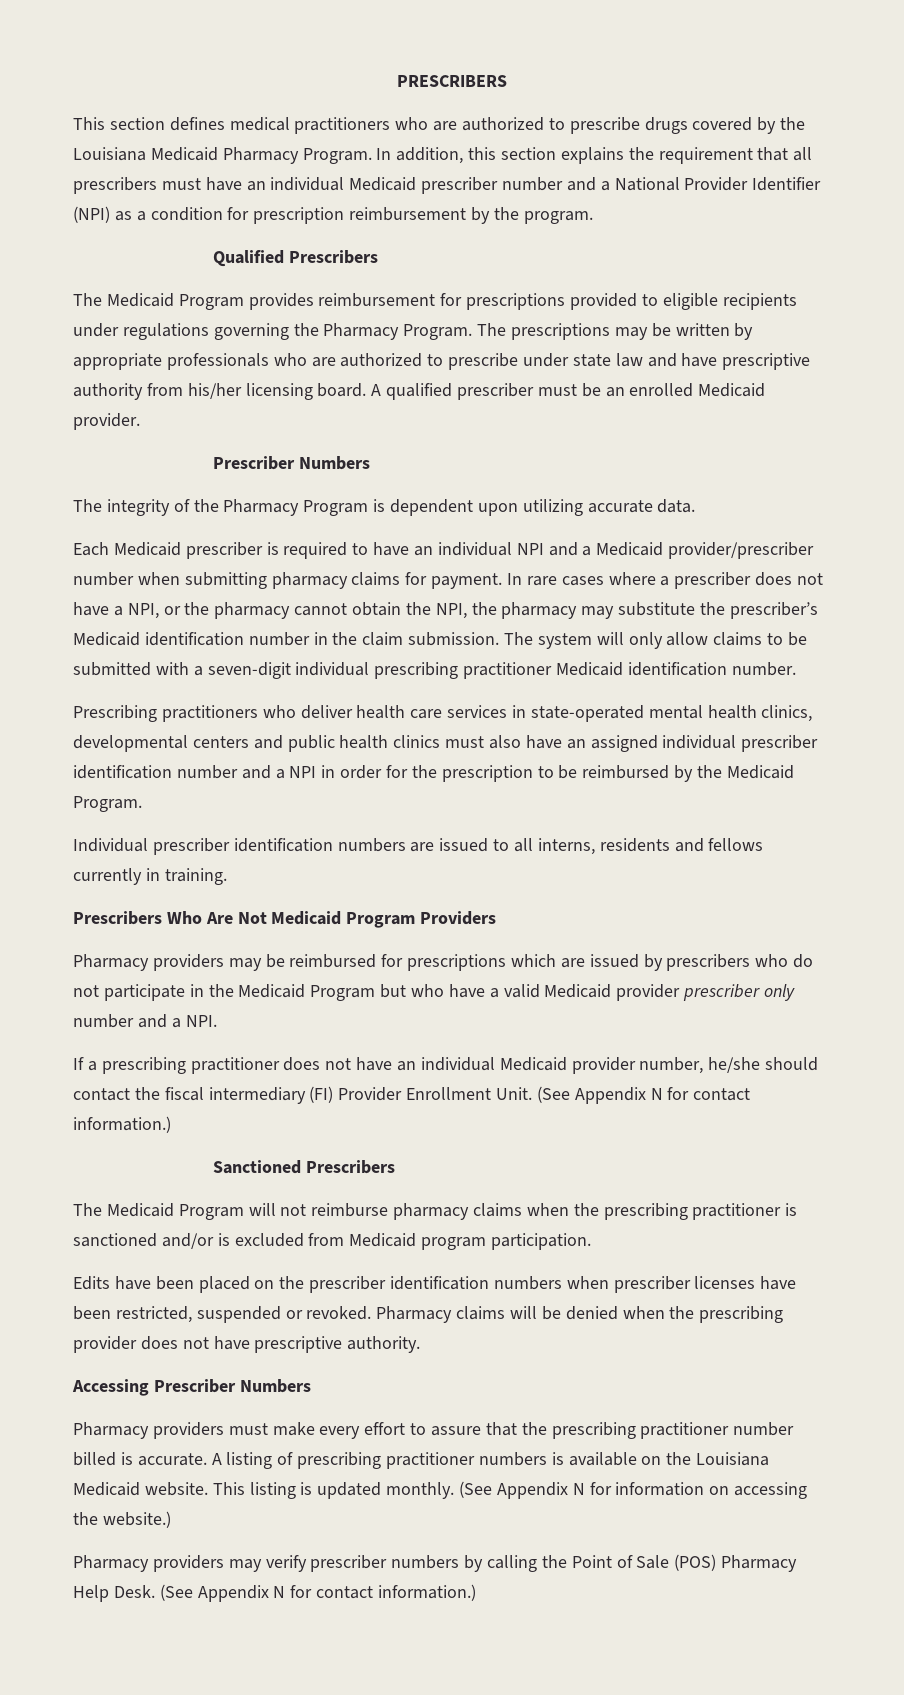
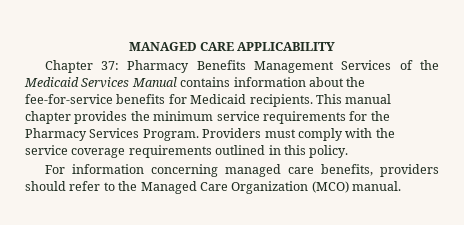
- PRESCRIBERS
- This section defines medical practitioners who are authorized to prescribe drugs covered by the Louisiana Medicaid Pharmacy Program. In addition, this section explains the requirement that all prescribers must have an individual Medicaid prescriber number and a National Provider Identifier (NPI) as a condition for prescription reimbursement by the program.
- Qualified Prescribers
- The Medicaid Program provides reimbursement for prescriptions provided to eligible recipients under regulations governing the Pharmacy Program. The prescriptions may be written by appropriate professionals who are authorized to prescribe under state law and have prescriptive authority from his/her licensing board. A qualified prescriber must be an enrolled Medicaid provider.
- Prescriber Numbers
- The integrity of the Pharmacy Program is dependent upon utilizing accurate data.
- Each Medicaid prescriber is required to have an individual NPI and a Medicaid provider/prescriber number when submitting pharmacy claims for payment. In rare cases where a prescriber does not have a NPI, or the pharmacy cannot obtain the NPI, the pharmacy may substitute the prescriber’s Medicaid identification number in the claim submission. The system will only allow claims to be submitted with a seven-digit individual prescribing practitioner Medicaid identification number.
- Prescribing practitioners who deliver health care services in state-operated mental health clinics, developmental centers and public health clinics must also have an assigned individual prescriber identification number and a NPI in order for the prescription to be reimbursed by the Medicaid Program.
- Individual prescriber identification numbers are issued to all interns, residents and fellows currently in training.
- Prescribers Who Are Not Medicaid Program Providers
- Pharmacy providers may be reimbursed for prescriptions which are issued by prescribers who do not participate in the Medicaid Program but who have a valid Medicaid provider prescriber only number and a NPI.
- If a prescribing practitioner does not have an individual Medicaid provider number, he/she should contact the fiscal intermediary (FI) Provider Enrollment Unit. (See Appendix N for contact information.)
- Sanctioned Prescribers
- The Medicaid Program will not reimburse pharmacy claims when the prescribing practitioner is sanctioned and/or is excluded from Medicaid program participation.
- Edits have been placed on the prescriber identification numbers when prescriber licenses have been restricted, suspended or revoked. Pharmacy claims will be denied when the prescribing provider does not have prescriptive authority.
- Accessing Prescriber Numbers
- Pharmacy providers must make every effort to assure that the prescribing practitioner number billed is accurate. A listing of prescribing practitioner numbers is available on the Louisiana Medicaid website. This listing is updated monthly. (See Appendix N for information on accessing the website.)
- Pharmacy providers may verify prescriber numbers by calling the Point of Sale (POS) Pharmacy Help Desk. (See Appendix N for contact information.)
+ MANAGED CARE APPLICABILITY
+ Chapter 37: Pharmacy Benefits Management Services of the Medicaid Services Manual contains information about the fee-for-service benefits for Medicaid recipients. This manual chapter provides the minimum service requirements for the Pharmacy Services Program. Providers must comply with the service coverage requirements outlined in this policy.
+ For information concerning managed care benefits, providers should refer to the Managed Care Organization (MCO) manual.

